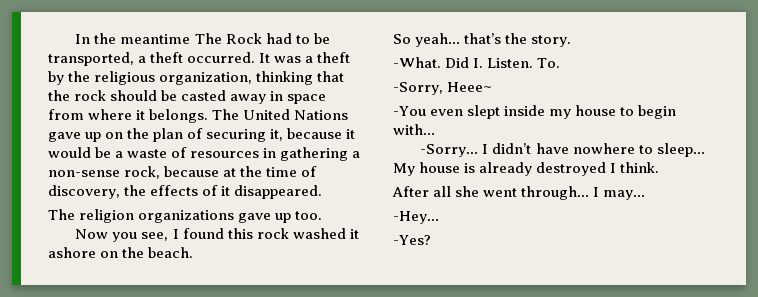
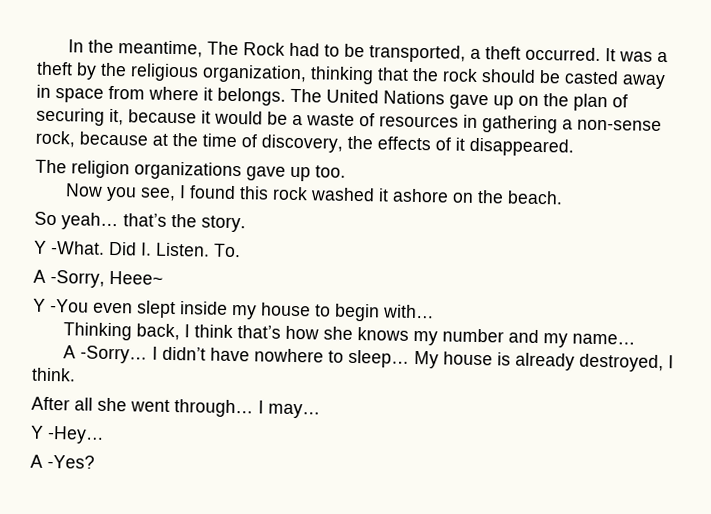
- In the meantime The Rock had to be transported, a theft occurred.
+ In the meantime, The Rock had to be transported, a theft occurred.
- -What.
+ Y -What.
- -Sorry, Heee~
+ A -Sorry, Heee~
- -You even slept inside my house to begin with…
+ Y -You even slept inside my house to begin with…
- -Sorry…
+ Thinking back, I think that’s how she knows my number and my name…
+ A -Sorry…
- My house is already destroyed I think.
+ My house is already destroyed, I think.
- -Hey…
+ Y -Hey…
- -Yes?
+ A -Yes?

